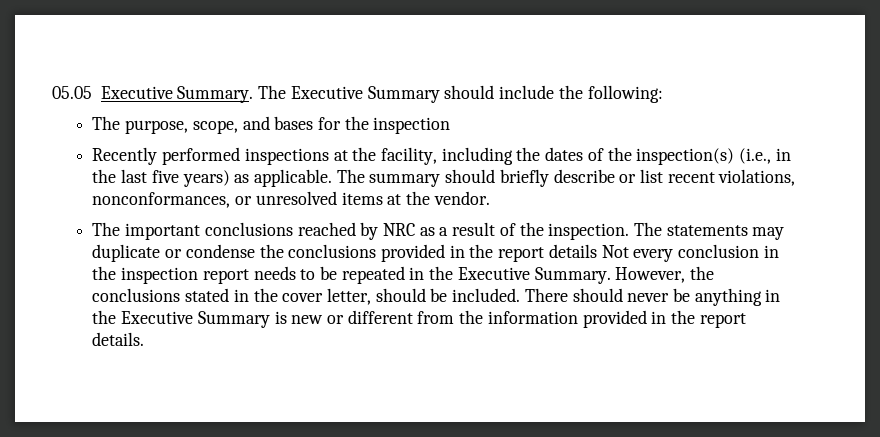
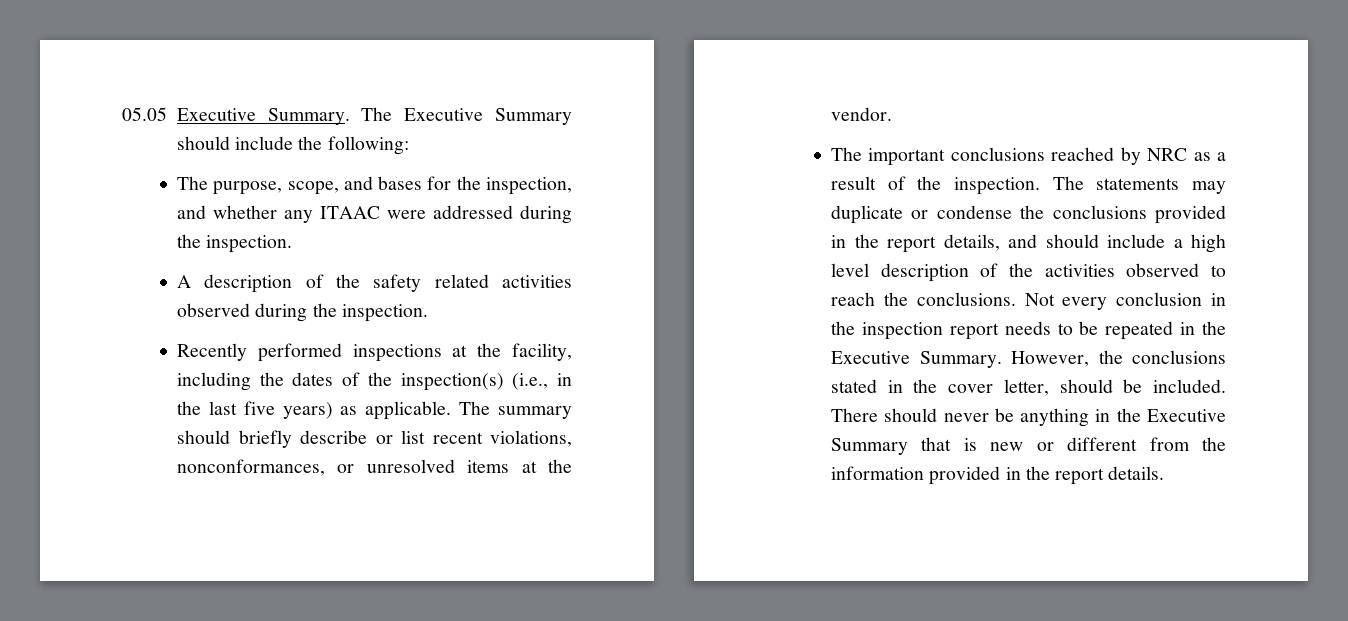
- The purpose, scope, and bases for the inspection
+ The purpose, scope, and bases for the inspection, and whether any ITAAC were addressed during the inspection.
+ A description of the safety related activities observed during the inspection.
- The statements may duplicate or condense the conclusions provided in the report details Not every conclusion in the inspection report needs to be repeated in the Executive Summary.
+ The statements may duplicate or condense the conclusions provided in the report details, and should include a high level description of the activities observed to reach the conclusions. Not every conclusion in the inspection report needs to be repeated in the Executive Summary.
- There should never be anything in the Executive Summary is new or different from the information provided in the report details.
+ There should never be anything in the Executive Summary that is new or different from the information provided in the report details.

